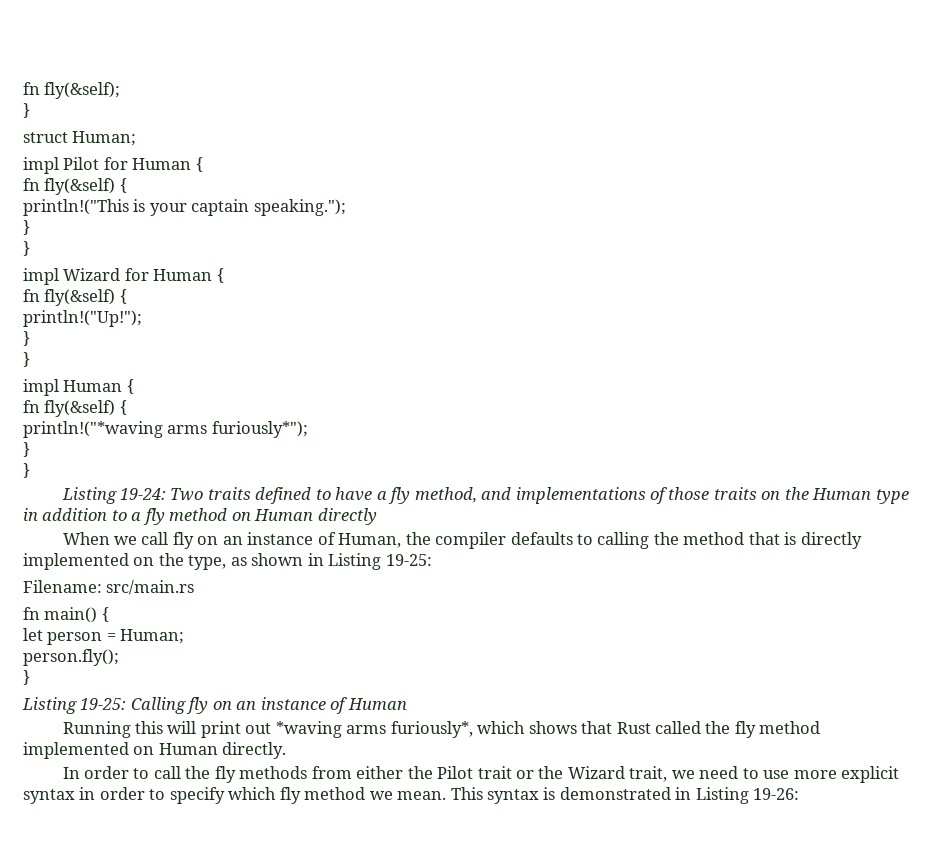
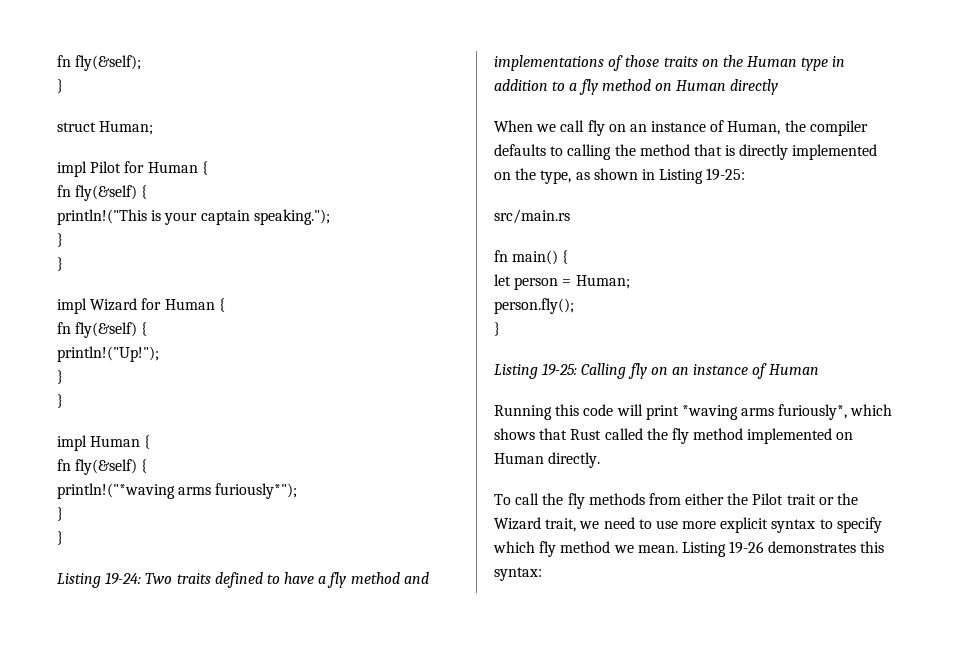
- Listing 19-24: Two traits defined to have a fly method, and implementations of those traits on the Human type in addition to a fly method on Human directly
+ Listing 19-24: Two traits defined to have a fly method and implementations of those traits on the Human type in addition to a fly method on Human directly
- Filename: src/main.rs
+ src/main.rs
- Running this will print out *waving arms furiously*, which shows that Rust called the fly method implemented on Human directly.
+ Running this code will print *waving arms furiously*, which shows that Rust called the fly method implemented on Human directly.
- In order to call the fly methods from either the Pilot trait or the Wizard trait, we need to use more explicit syntax in order to specify which fly method we mean.
+ To call the fly methods from either the Pilot trait or the Wizard trait, we need to use more explicit syntax to specify which fly method we mean.
- This syntax is demonstrated in Listing 19-26:
+ Listing 19-26 demonstrates this syntax:

